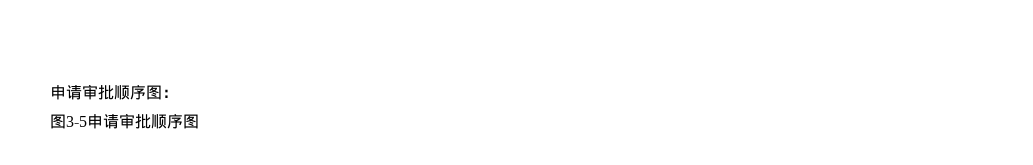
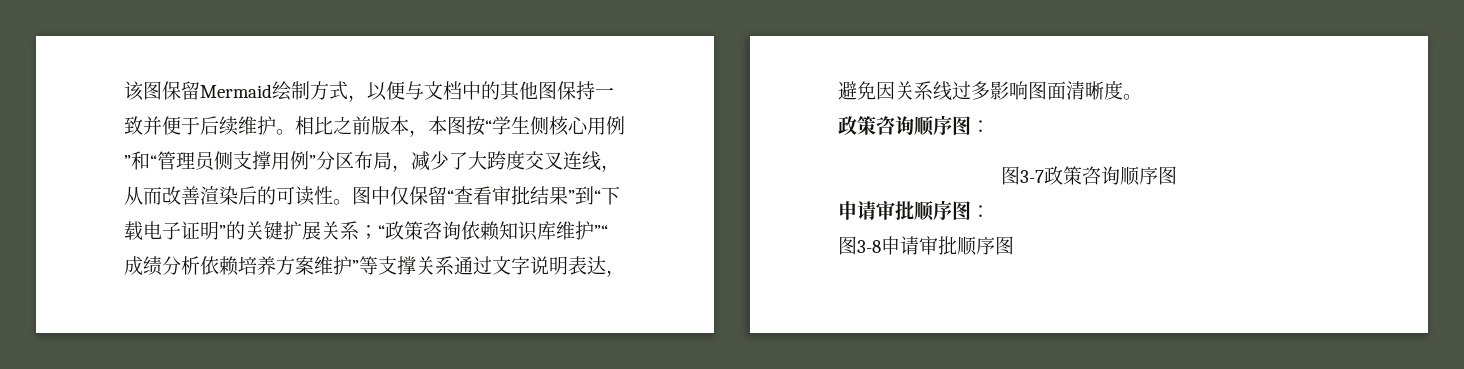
+ 该图保留Mermaid绘制方式，以便与文档中的其他图保持一致并便于后续维护。相比之前版本，本图按“学生侧核心用例”和“管理员侧支撑用例”分区布局，减少了大跨度交叉连线，从而改善渲染后的可读性。图中仅保留“查看审批结果”到“下载电子证明”的关键扩展关系；“政策咨询依赖知识库维护”“成绩分析依赖培养方案维护”等支撑关系通过文字说明表达，避免因关系线过多影响图面清晰度。
+ 政策咨询顺序图：
+ 图3-7政策咨询顺序图
- 图3-5申请审批顺序图
+ 图3-8申请审批顺序图

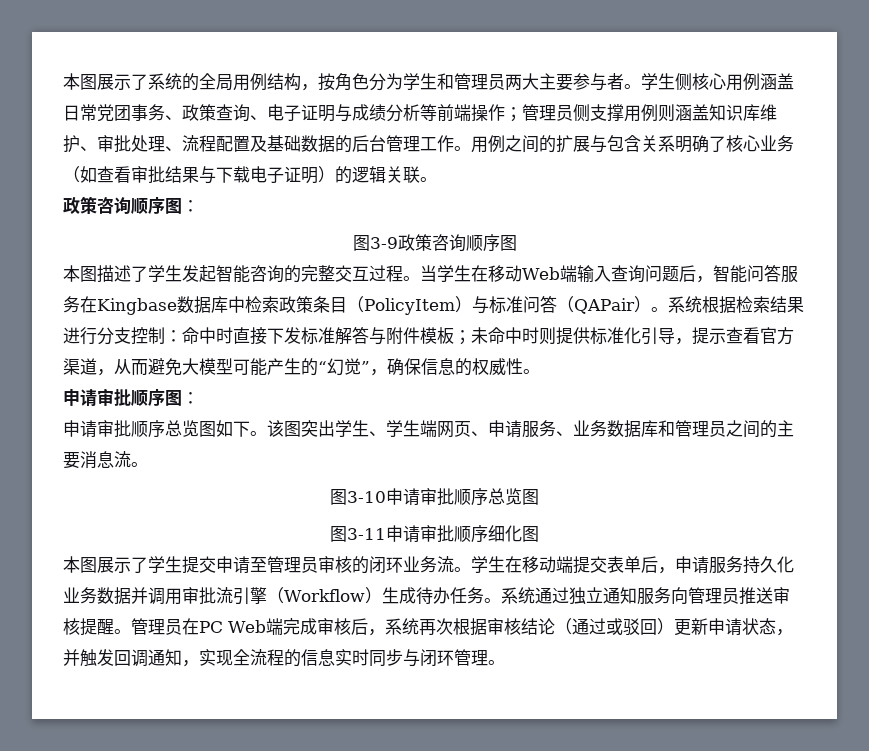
- 该图保留Mermaid绘制方式，以便与文档中的其他图保持一致并便于后续维护。相比之前版本，本图按“学生侧核心用例”和“管理员侧支撑用例”分区布局，减少了大跨度交叉连线，从而改善渲染后的可读性。图中仅保留“查看审批结果”到“下载电子证明”的关键扩展关系；“政策咨询依赖知识库维护”“成绩分析依赖培养方案维护”等支撑关系通过文字说明表达，避免因关系线过多影响图面清晰度。
+ 本图展示了系统的全局用例结构，按角色分为学生和管理员两大主要参与者。学生侧核心用例涵盖日常党团事务、政策查询、电子证明与成绩分析等前端操作；管理员侧支撑用例则涵盖知识库维护、审批处理、流程配置及基础数据的后台管理工作。用例之间的扩展与包含关系明确了核心业务（如查看审批结果与下载电子证明）的逻辑关联。
- 图3-7政策咨询顺序图
+ 图3-9政策咨询顺序图
+ 本图描述了学生发起智能咨询的完整交互过程。当学生在移动Web端输入查询问题后，智能问答服务在Kingbase数据库中检索政策条目（PolicyItem）与标准问答（QAPair）。系统根据检索结果进行分支控制：命中时直接下发标准解答与附件模板；未命中时则提供标准化引导，提示查看官方渠道，从而避免大模型可能产生的“幻觉”，确保信息的权威性。
- 图3-8申请审批顺序图
+ 申请审批顺序总览图如下。该图突出学生、学生端网页、申请服务、业务数据库和管理员之间的主要消息流。
+ 图3-10申请审批顺序总览图
+ 图3-11申请审批顺序细化图
+ 本图展示了学生提交申请至管理员审核的闭环业务流。学生在移动端提交表单后，申请服务持久化业务数据并调用审批流引擎（Workflow）生成待办任务。系统通过独立通知服务向管理员推送审核提醒。管理员在PC Web端完成审核后，系统再次根据审核结论（通过或驳回）更新申请状态，并触发回调通知，实现全流程的信息实时同步与闭环管理。

